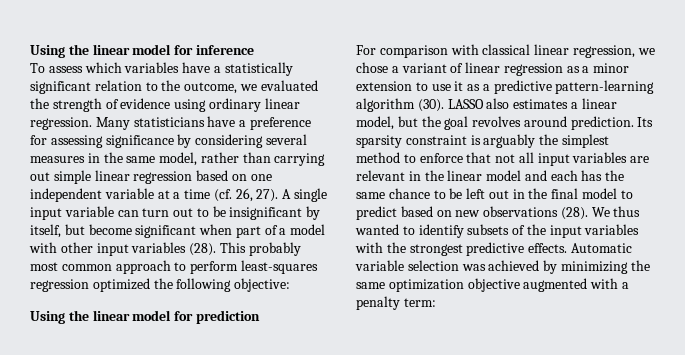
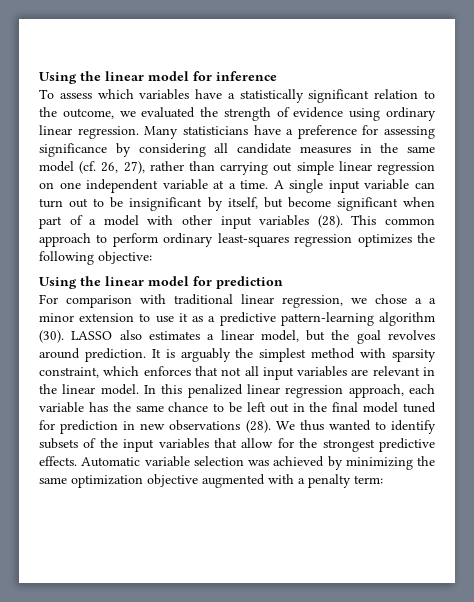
- Many statisticians have a preference for assessing significance by considering several measures in the same model, rather than carrying out simple linear regression based on one independent variable at a time (cf. 26, 27).
+ Many statisticians have a preference for assessing significance by considering all candidate measures in the same model (cf. 26, 27), rather than carrying out simple linear regression on one independent variable at a time.
- This probably most common approach to perform least-squares regression optimized the following objective:
+ This common approach to perform ordinary least-squares regression optimizes the following objective:
- For comparison with classical linear regression, we chose a variant of linear regression as a minor extension to use it as a predictive pattern-learning algorithm (30).
+ For comparison with traditional linear regression, we chose a a minor extension to use it as a predictive pattern-learning algorithm (30).
- Its sparsity constraint is arguably the simplest method to enforce that not all input variables are relevant in the linear model and each has the same chance to be left out in the final model to predict based on new observations (28).
+ It is arguably the simplest method with sparsity constraint, which enforces that not all input variables are relevant in the linear model. In this penalized linear regression approach, each variable has the same chance to be left out in the final model tuned for prediction in new observations (28).
- We thus wanted to identify subsets of the input variables with the strongest predictive effects.
+ We thus wanted to identify subsets of the input variables that allow for the strongest predictive effects.

